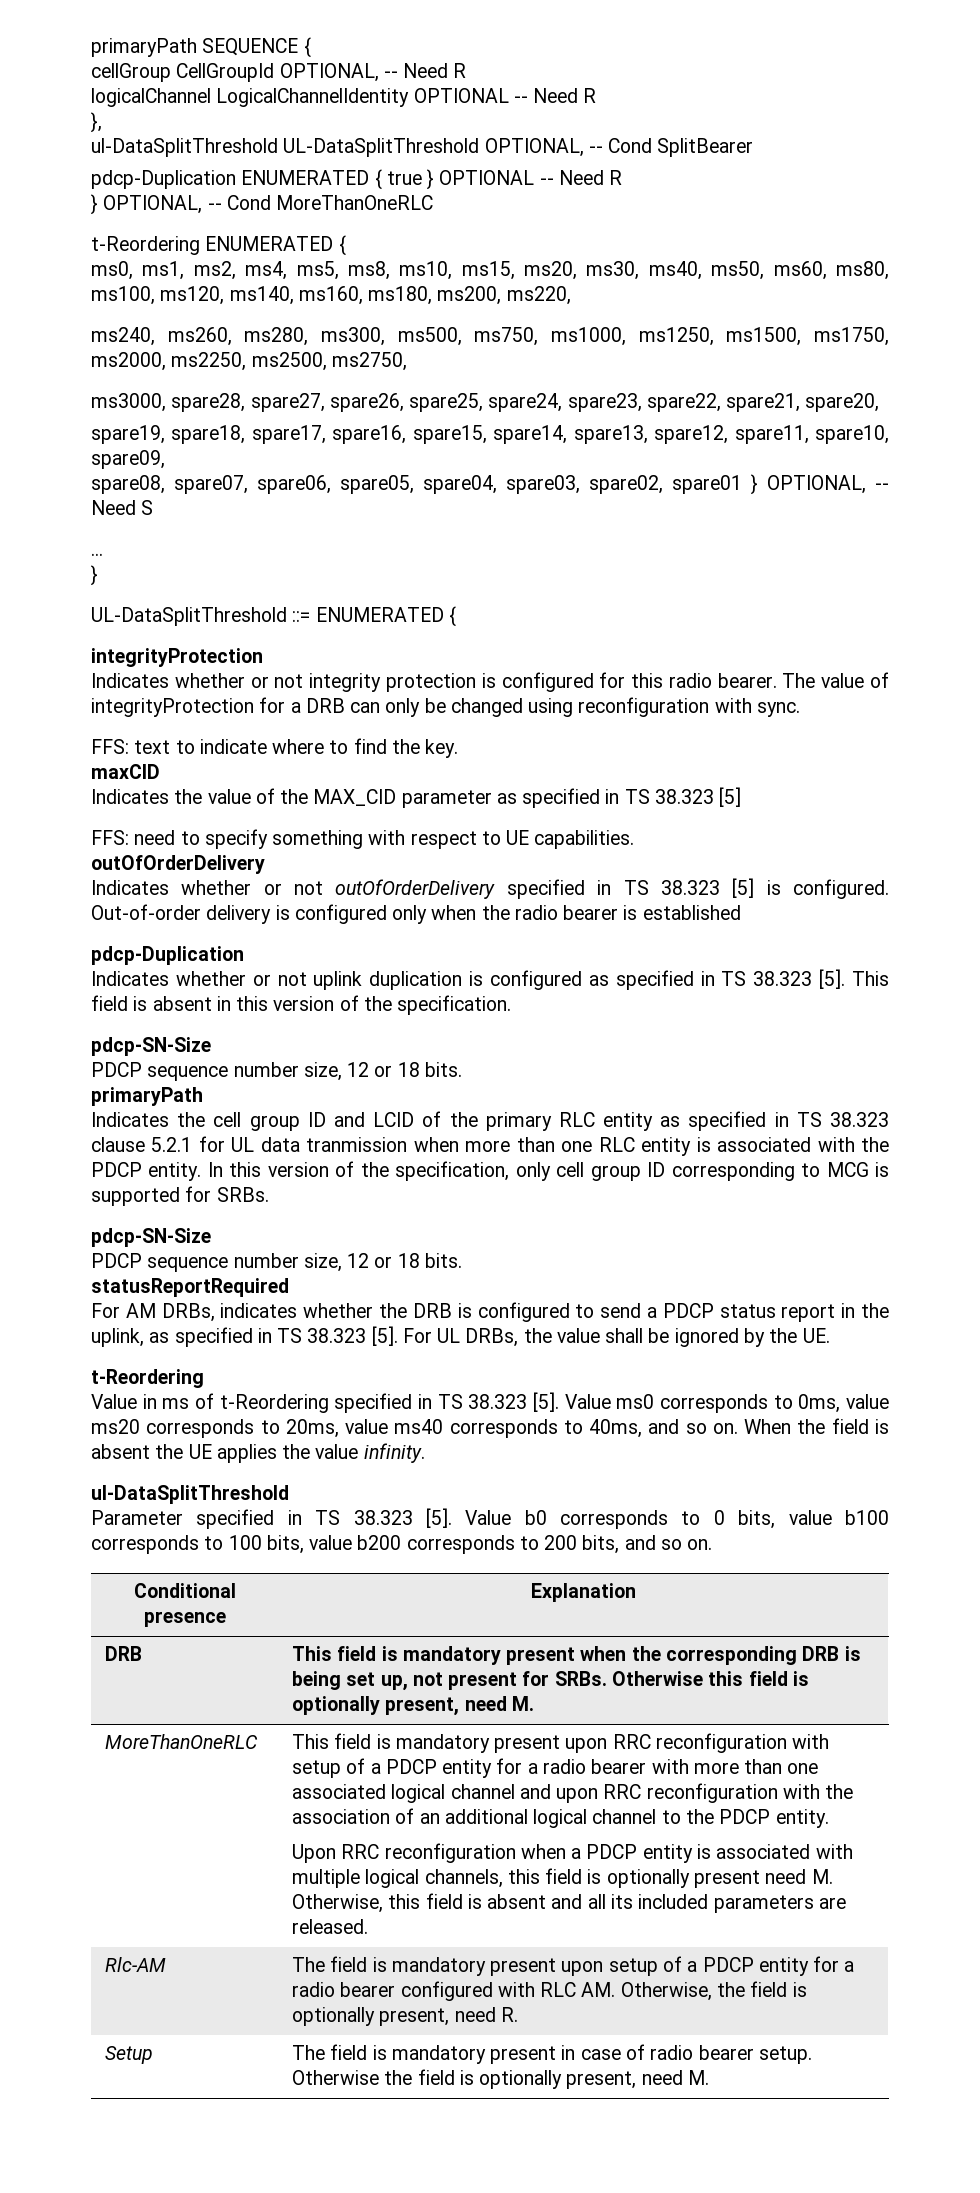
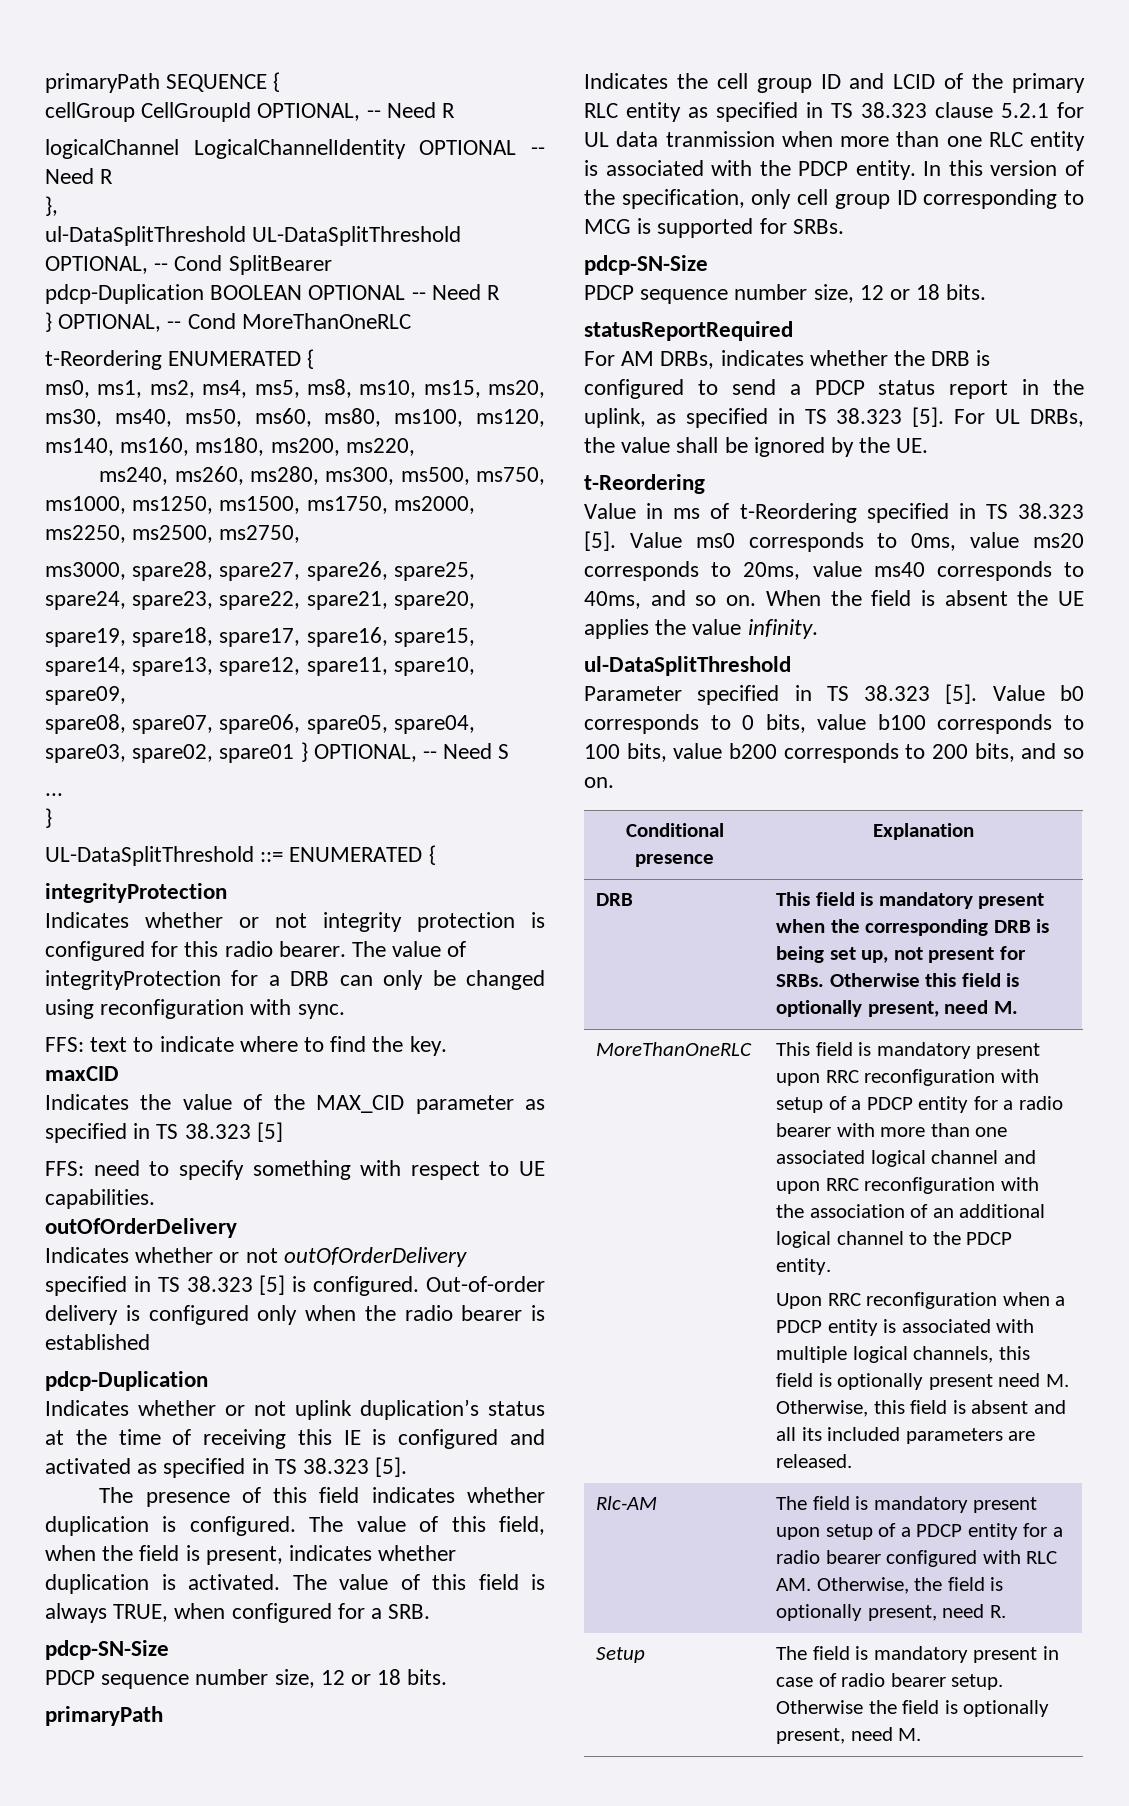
- pdcp-Duplication ENUMERATED { true } OPTIONAL -- Need R
+ pdcp-Duplication BOOLEAN OPTIONAL -- Need R
- Indicates whether or not uplink duplication is configured as specified in TS 38.323 [5]. This field is absent in this version of the specification.
+ Indicates whether or not uplink duplication’s status at the time of receiving this IE is configured and activated as specified in TS 38.323 [5].
+ The presence of this field indicates whether duplication is configured. The value of this field, when the field is present, indicates whether duplication is activated. The value of this field is always TRUE, when configured for a SRB.

